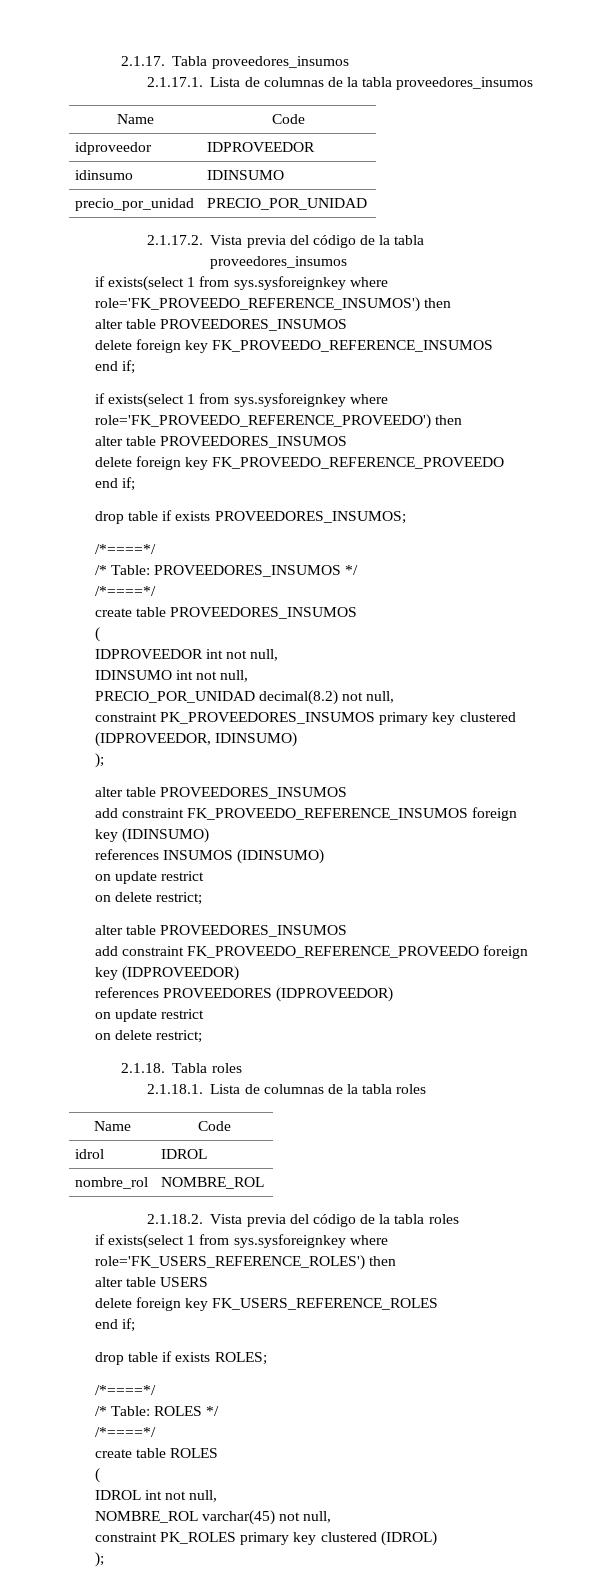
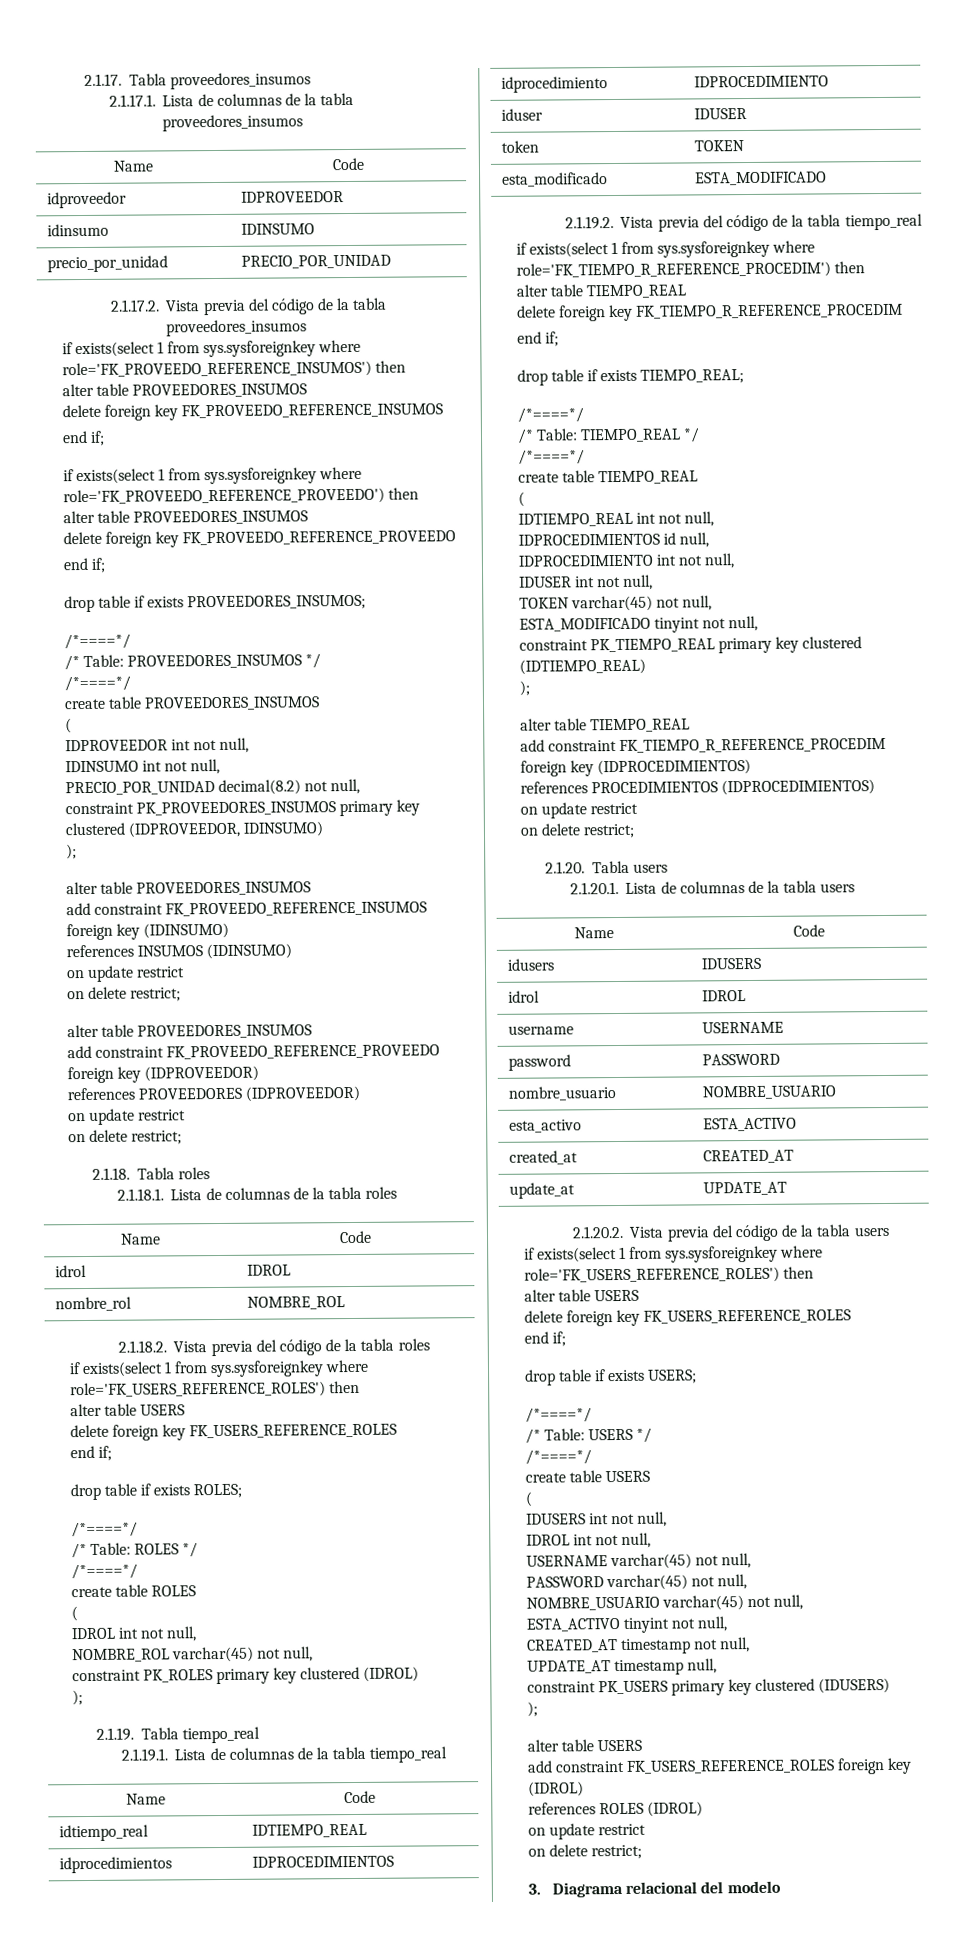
+ 2.1.19. Tabla tiempo_real
+ 2.1.19.1. Lista de columnas de la tabla tiempo_real
+ Name | Code
+ idtiempo_real | IDTIEMPO_REAL
+ idprocedimientos | IDPROCEDIMIENTOS
+ idprocedimiento | IDPROCEDIMIENTO
+ iduser | IDUSER
+ token | TOKEN
+ esta_modificado | ESTA_MODIFICADO
+ 2.1.19.2. Vista previa del código de la tabla tiempo_real
+ if exists(select 1 from sys.sysforeignkey where role='FK_TIEMPO_R_REFERENCE_PROCEDIM') then
+ alter table TIEMPO_REAL
+ delete foreign key FK_TIEMPO_R_REFERENCE_PROCEDIM
+ end if;
+ drop table if exists TIEMPO_REAL;
+ /*====*/
+ /* Table: TIEMPO_REAL */
+ /*====*/
+ create table TIEMPO_REAL
+ (
+ IDTIEMPO_REAL int not null,
+ IDPROCEDIMIENTOS id null,
+ IDPROCEDIMIENTO int not null,
+ IDUSER int not null,
+ TOKEN varchar(45) not null,
+ ESTA_MODIFICADO tinyint not null,
+ constraint PK_TIEMPO_REAL primary key clustered (IDTIEMPO_REAL)
+ );
+ alter table TIEMPO_REAL
+ add constraint FK_TIEMPO_R_REFERENCE_PROCEDIM foreign key (IDPROCEDIMIENTOS)
+ references PROCEDIMIENTOS (IDPROCEDIMIENTOS)
+ on update restrict
+ on delete restrict;
+ 2.1.20. Tabla users
+ 2.1.20.1. Lista de columnas de la tabla users
+ Name | Code
+ idusers | IDUSERS
+ idrol | IDROL
+ username | USERNAME
+ password | PASSWORD
+ nombre_usuario | NOMBRE_USUARIO
+ esta_activo | ESTA_ACTIVO
+ created_at | CREATED_AT
+ update_at | UPDATE_AT
+ 2.1.20.2. Vista previa del código de la tabla users
+ if exists(select 1 from sys.sysforeignkey where role='FK_USERS_REFERENCE_ROLES') then
+ alter table USERS
+ delete foreign key FK_USERS_REFERENCE_ROLES
+ end if;
+ drop table if exists USERS;
+ /*====*/
+ /* Table: USERS */
+ /*====*/
+ create table USERS
+ (
+ IDUSERS int not null,
+ IDROL int not null,
+ USERNAME varchar(45) not null,
+ PASSWORD varchar(45) not null,
+ NOMBRE_USUARIO varchar(45) not null,
+ ESTA_ACTIVO tinyint not null,
+ CREATED_AT timestamp not null,
+ UPDATE_AT timestamp null,
+ constraint PK_USERS primary key clustered (IDUSERS)
+ );
+ alter table USERS
+ add constraint FK_USERS_REFERENCE_ROLES foreign key (IDROL)
+ references ROLES (IDROL)
+ on update restrict
+ on delete restrict;
+ 3. Diagrama relacional del modelo

